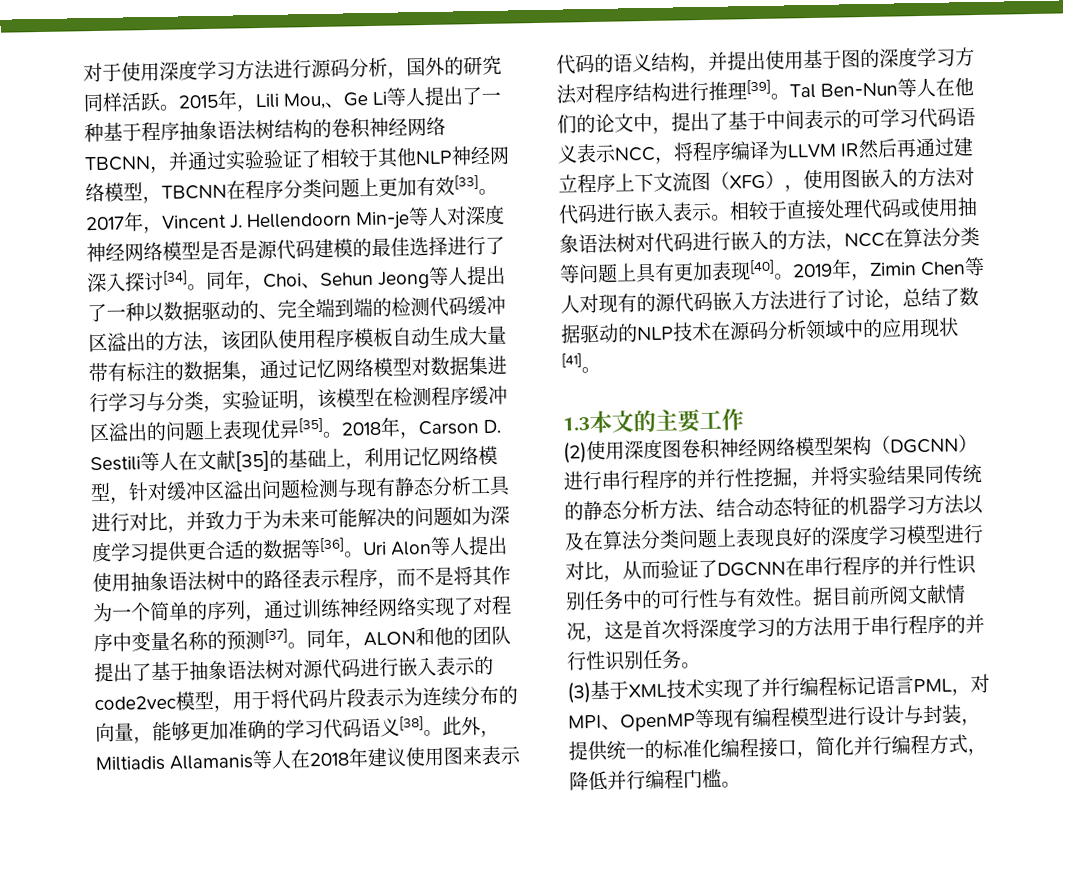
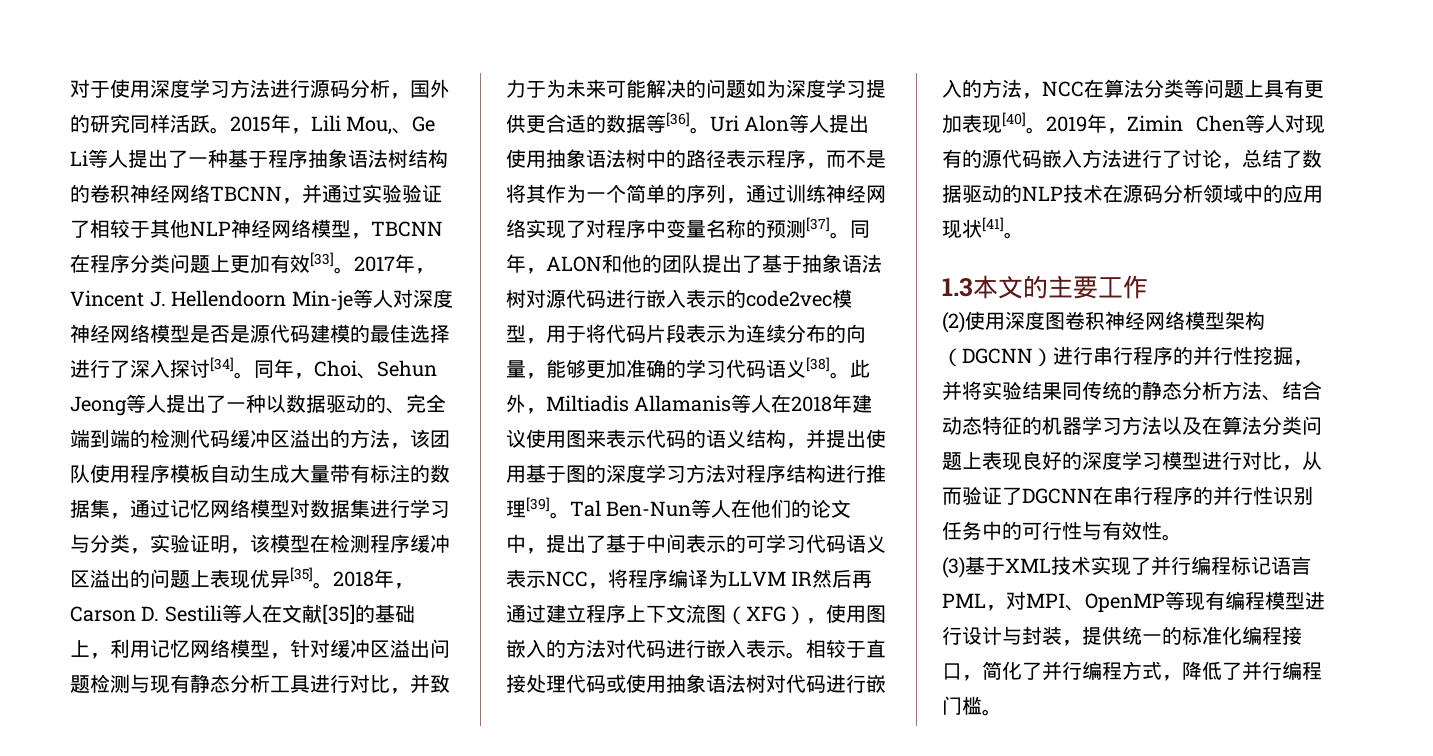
- 据目前所阅文献情况，这是首次将深度学习的方法用于串行程序的并行性识别任务。
- (3)基于XML技术实现了并行编程标记语言PML，对MPI、OpenMP等现有编程模型进行设计与封装，提供统一的标准化编程接口，简化并行编程方式，降低并行编程门槛。
+ (3)基于XML技术实现了并行编程标记语言PML，对MPI、OpenMP等现有编程模型进行设计与封装，提供统一的标准化编程接口，简化了并行编程方式，降低了并行编程门槛。

